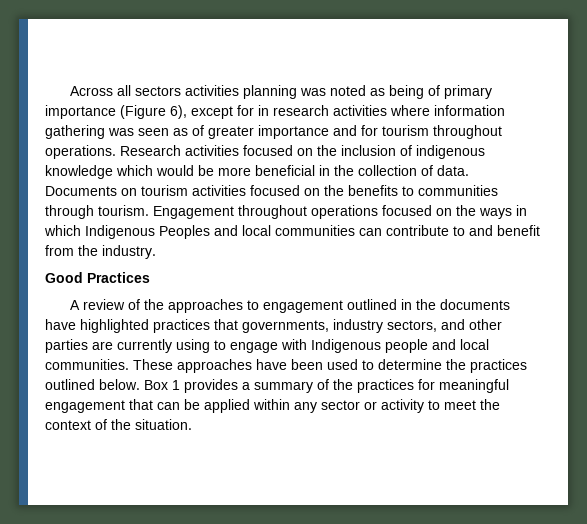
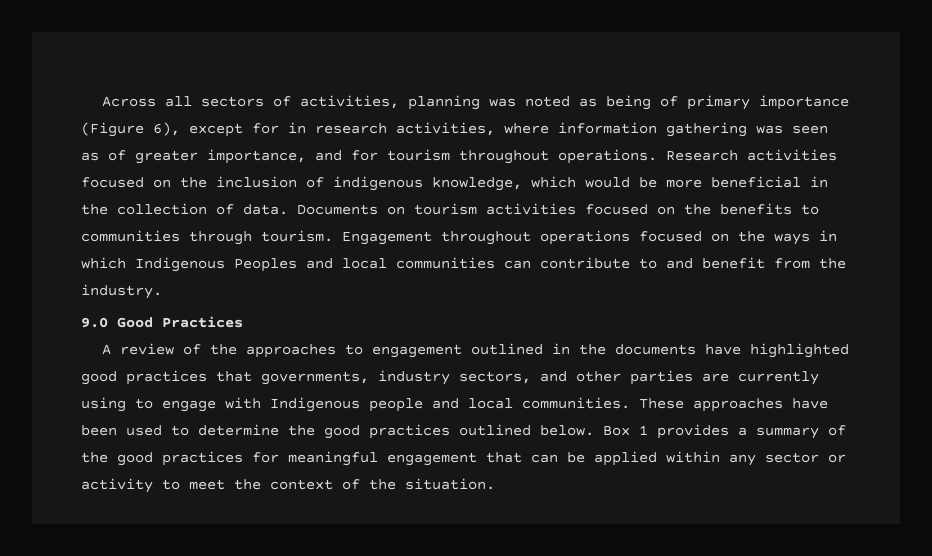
- Across all sectors activities planning was noted as being of primary importance (Figure 6), except for in research activities where information gathering was seen as of greater importance and for tourism throughout operations.
+ Across all sectors of activities, planning was noted as being of primary importance (Figure 6), except for in research activities, where information gathering was seen as of greater importance, and for tourism throughout operations.
- Research activities focused on the inclusion of indigenous knowledge which would be more beneficial in the collection of data.
+ Research activities focused on the inclusion of indigenous knowledge, which would be more beneficial in the collection of data.
- Good Practices
+ 9.0 Good Practices
- A review of the approaches to engagement outlined in the documents have highlighted practices that governments, industry sectors, and other parties are currently using to engage with Indigenous people and local communities.
+ A review of the approaches to engagement outlined in the documents have highlighted good practices that governments, industry sectors, and other parties are currently using to engage with Indigenous people and local communities.
- These approaches have been used to determine the practices outlined below.
+ These approaches have been used to determine the good practices outlined below.
- Box 1 provides a summary of the practices for meaningful engagement that can be applied within any sector or activity to meet the context of the situation.
+ Box 1 provides a summary of the good practices for meaningful engagement that can be applied within any sector or activity to meet the context of the situation.

